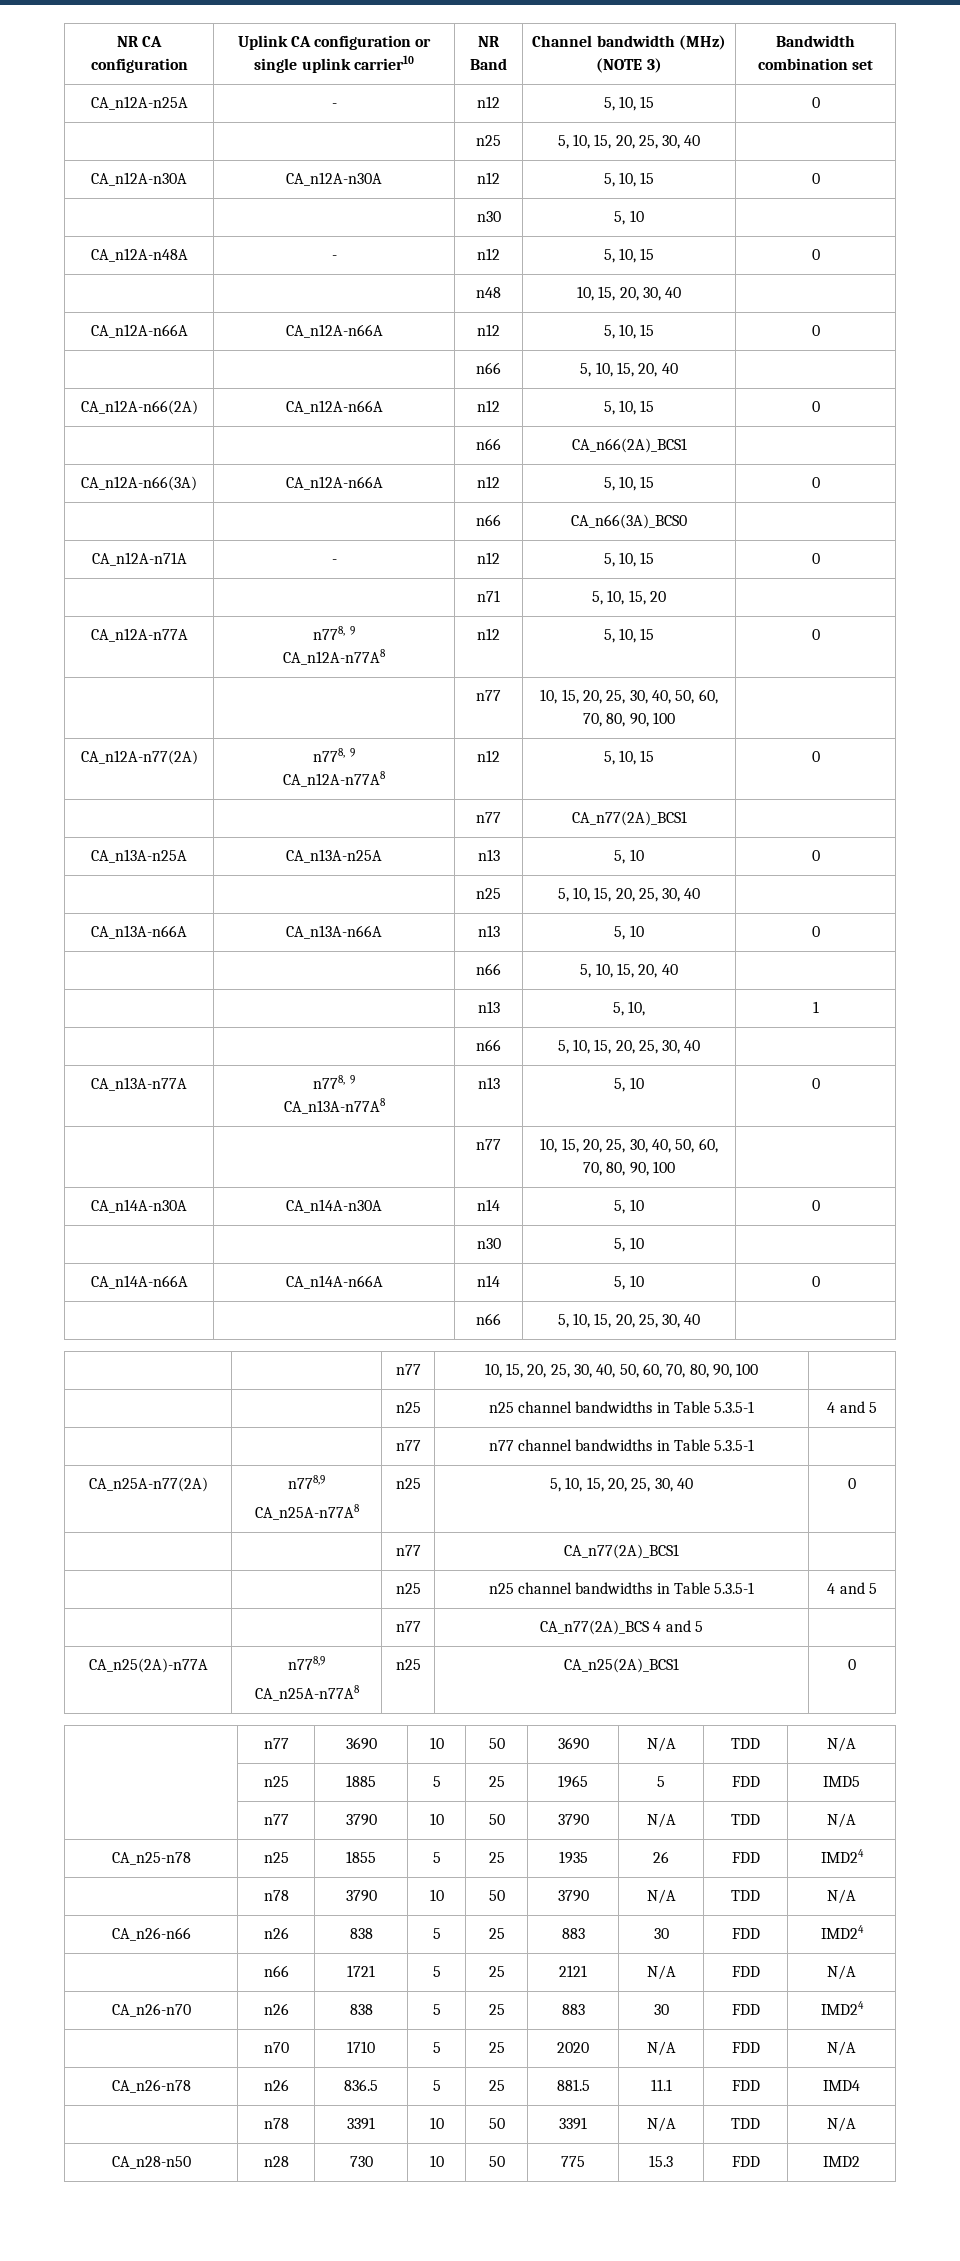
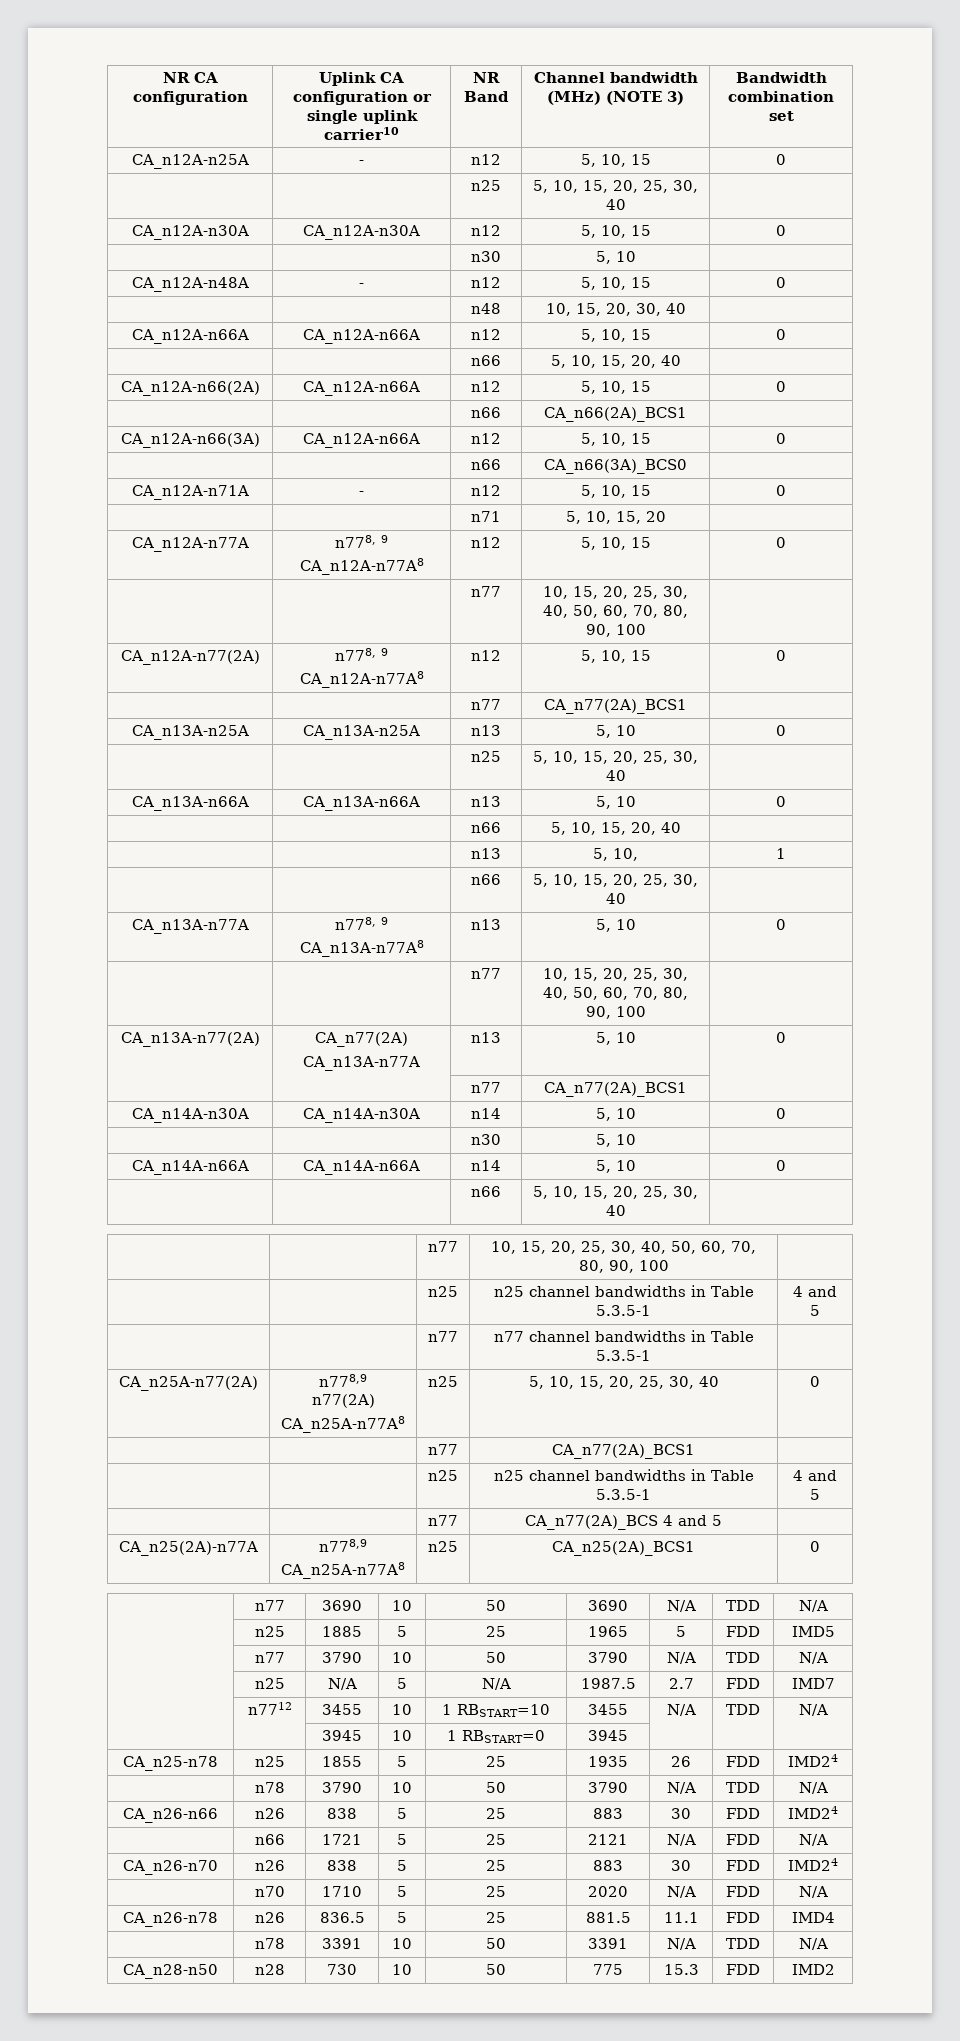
+ CA_n13A-n77(2A) | CA_n77(2A)
+ CA_n13A-n77A | n13 | 5, 10 | 0
+ | | n77 | CA_n77(2A)_BCS1 |
  CA_n25A-n77(2A) | n778,9
+ n77(2A)
+ | n25 | N/A | 5 | N/A | 1987.5 | 2.7 | FDD | IMD7
+ | n7712 | 3455 | 10 | 1 RBSTART=10 | 3455 | N/A | TDD | N/A
+ | | 3945 | 10 | 1 RBSTART=0 | 3945 | | |

